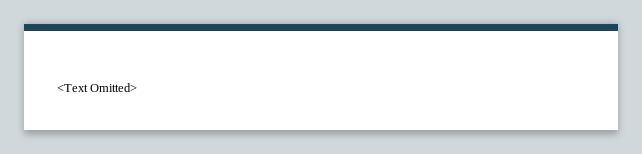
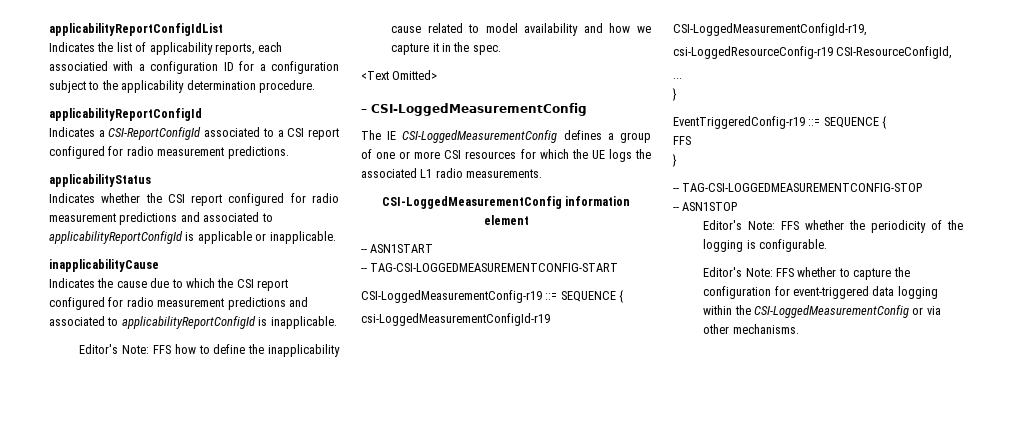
+ applicabilityReportConfigIdList
+ Indicates the list of applicability reports, each associatied with a configuration ID for a configuration subject to the applicability determination procedure.
+ applicabilityReportConfigId
+ Indicates a CSI-ReportConfigId associated to a CSI report configured for radio measurement predictions.
+ applicabilityStatus
+ Indicates whether the CSI report configured for radio measurement predictions and associated to applicabilityReportConfigId is applicable or inapplicable.
+ inapplicabilityCause
+ Indicates the cause due to which the CSI report configured for radio measurement predictions and associated to applicabilityReportConfigId is inapplicable.
+ Editor's Note: FFS how to define the inapplicability cause related to model availability and how we capture it in the spec.
  <Text Omitted>
+ – CSI-LoggedMeasurementConfig
+ The IE CSI-LoggedMeasurementConfig defines a group of one or more CSI resources for which the UE logs the associated L1 radio measurements.
+ CSI-LoggedMeasurementConfig information element
+ -- ASN1START
+ -- TAG-CSI-LOGGEDMEASUREMENTCONFIG-START
+ CSI-LoggedMeasurementConfig-r19 ::= SEQUENCE {
+ csi-LoggedMeasurementConfigId-r19 CSI-LoggedMeasurementConfigId-r19,
+ csi-LoggedResourceConfig-r19 CSI-ResourceConfigId,
+ ...
+ }
+ EventTriggeredConfig-r19 ::= SEQUENCE {
+ FFS
+ }
+ -- TAG-CSI-LOGGEDMEASUREMENTCONFIG-STOP
+ -- ASN1STOP
+ Editor's Note: FFS whether the periodicity of the logging is configurable.
+ Editor's Note: FFS whether to capture the configuration for event-triggered data logging within the CSI-LoggedMeasurementConfig or via other mechanisms.

